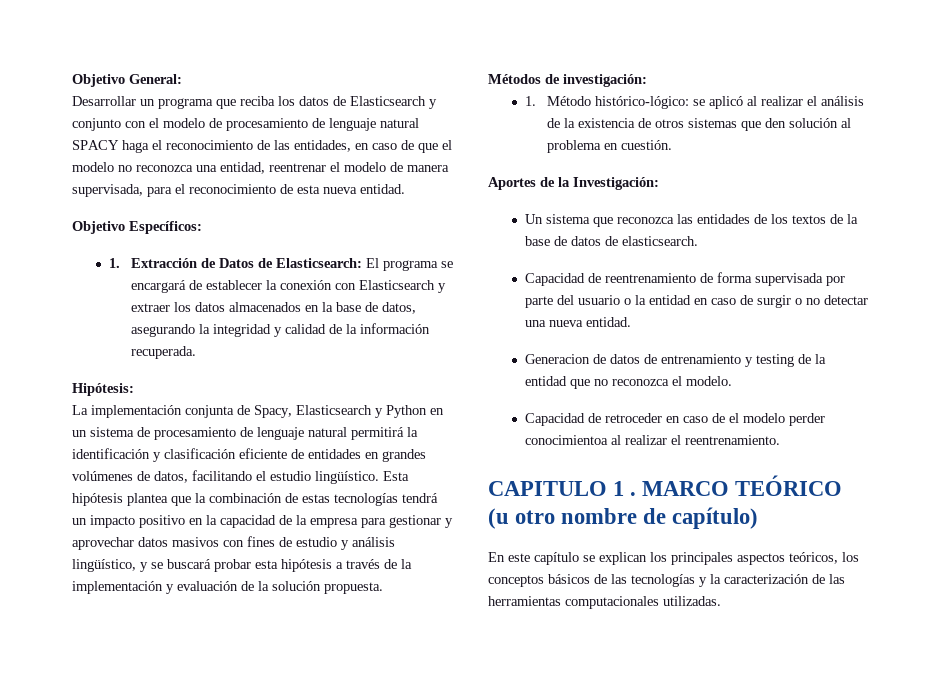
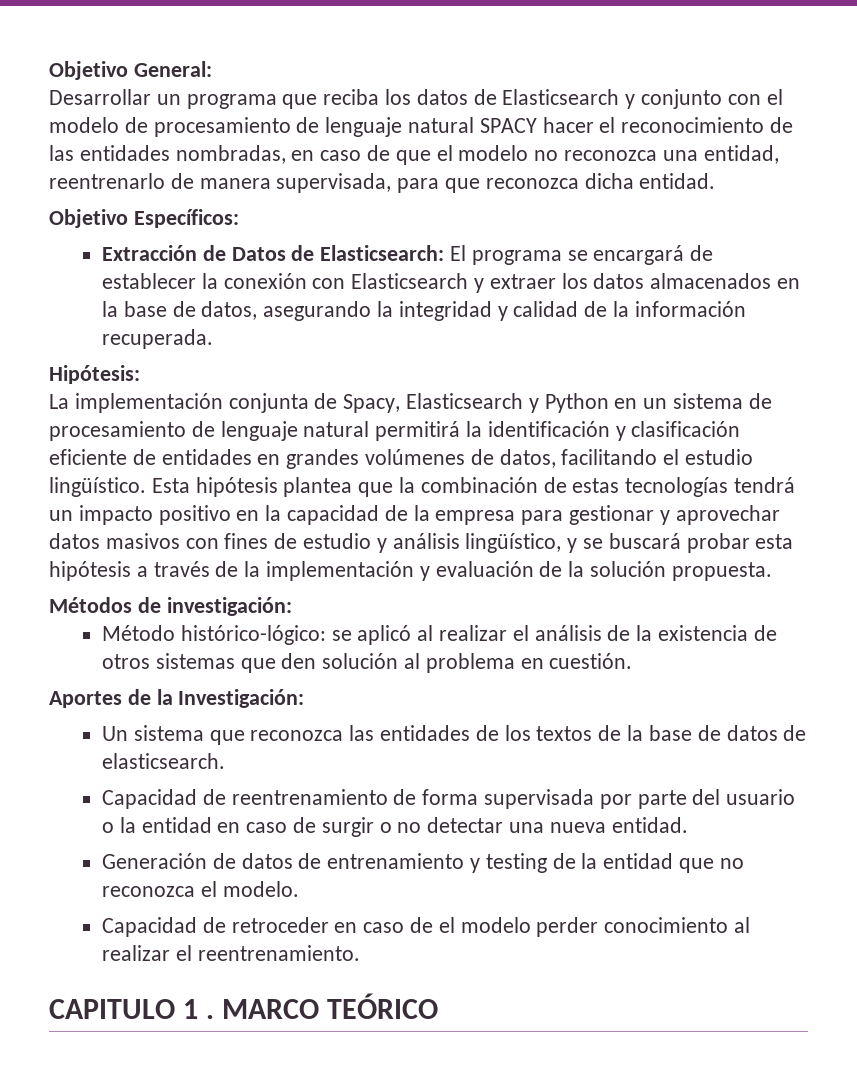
- Desarrollar un programa que reciba los datos de Elasticsearch y conjunto con el modelo de procesamiento de lenguaje natural SPACY haga el reconocimiento de las entidades, en caso de que el modelo no reconozca una entidad, reentrenar el modelo de manera supervisada, para el reconocimiento de esta nueva entidad.
+ Desarrollar un programa que reciba los datos de Elasticsearch y conjunto con el modelo de procesamiento de lenguaje natural SPACY hacer el reconocimiento de las entidades nombradas, en caso de que el modelo no reconozca una entidad, reentrenarlo de manera supervisada, para que reconozca dicha entidad.
- 1. Extracción de Datos de Elasticsearch: El programa se encargará de establecer la conexión con Elasticsearch y extraer los datos almacenados en la base de datos, asegurando la integridad y calidad de la información recuperada.
+ Extracción de Datos de Elasticsearch: El programa se encargará de establecer la conexión con Elasticsearch y extraer los datos almacenados en la base de datos, asegurando la integridad y calidad de la información recuperada.
- 1. Método histórico-lógico: se aplicó al realizar el análisis de la existencia de otros sistemas que den solución al problema en cuestión.
+ Método histórico-lógico: se aplicó al realizar el análisis de la existencia de otros sistemas que den solución al problema en cuestión.
- Generacion de datos de entrenamiento y testing de la entidad que no reconozca el modelo.
+ Generación de datos de entrenamiento y testing de la entidad que no reconozca el modelo.
- Capacidad de retroceder en caso de el modelo perder conocimientoa al realizar el reentrenamiento.
+ Capacidad de retroceder en caso de el modelo perder conocimiento al realizar el reentrenamiento.
- MARCO TEÓRICO (u otro nombre de capítulo)
- En este capítulo se explican los principales aspectos teóricos, los conceptos básicos de las tecnologías y la caracterización de las herramientas computacionales utilizadas.
+ MARCO TEÓRICO

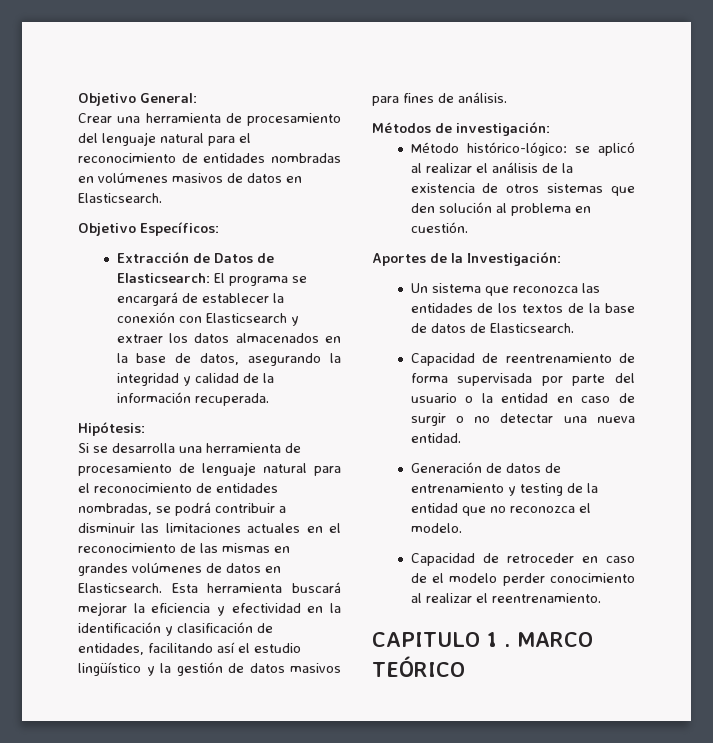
- Desarrollar un programa que reciba los datos de Elasticsearch y conjunto con el modelo de procesamiento de lenguaje natural SPACY hacer el reconocimiento de las entidades nombradas, en caso de que el modelo no reconozca una entidad, reentrenarlo de manera supervisada, para que reconozca dicha entidad.
+ Crear una herramienta de procesamiento del lenguaje natural para el reconocimiento de entidades nombradas en volúmenes masivos de datos en Elasticsearch.
- La implementación conjunta de Spacy, Elasticsearch y Python en un sistema de procesamiento de lenguaje natural permitirá la identificación y clasificación eficiente de entidades en grandes volúmenes de datos, facilitando el estudio lingüístico. Esta hipótesis plantea que la combinación de estas tecnologías tendrá un impacto positivo en la capacidad de la empresa para gestionar y aprovechar datos masivos con fines de estudio y análisis lingüístico, y se buscará probar esta hipótesis a través de la implementación y evaluación de la solución propuesta.
+ Si se desarrolla una herramienta de procesamiento de lenguaje natural para el reconocimiento de entidades nombradas, se podrá contribuir a disminuir las limitaciones actuales en el reconocimiento de las mismas en grandes volúmenes de datos en Elasticsearch. Esta herramienta buscará mejorar la eficiencia y efectividad en la identificación y clasificación de entidades, facilitando así el estudio lingüístico y la gestión de datos masivos para fines de análisis.
- Un sistema que reconozca las entidades de los textos de la base de datos de elasticsearch.
+ Un sistema que reconozca las entidades de los textos de la base de datos de Elasticsearch.

